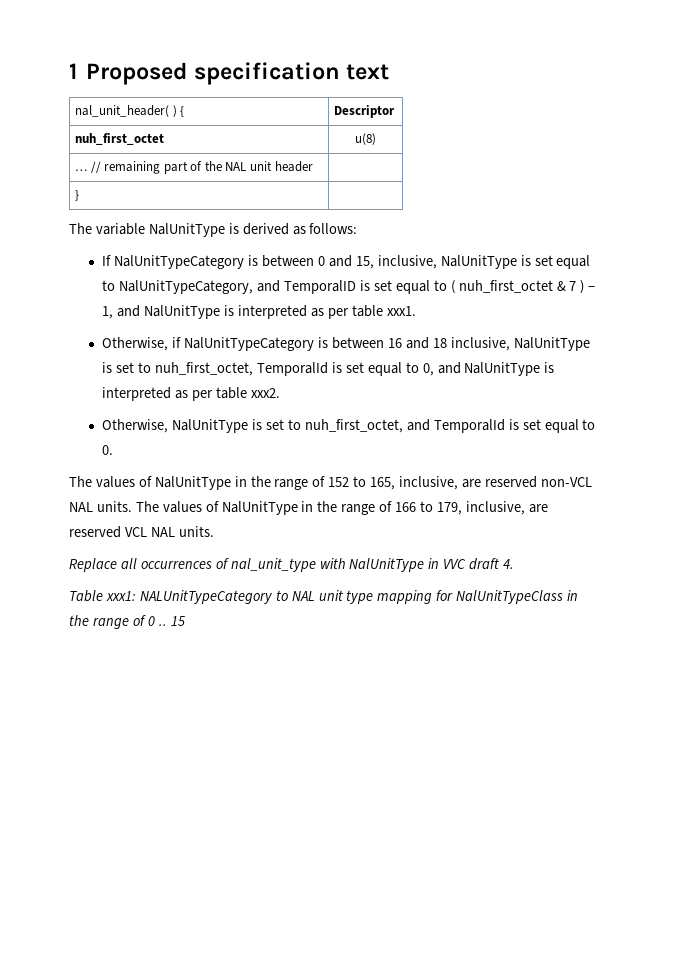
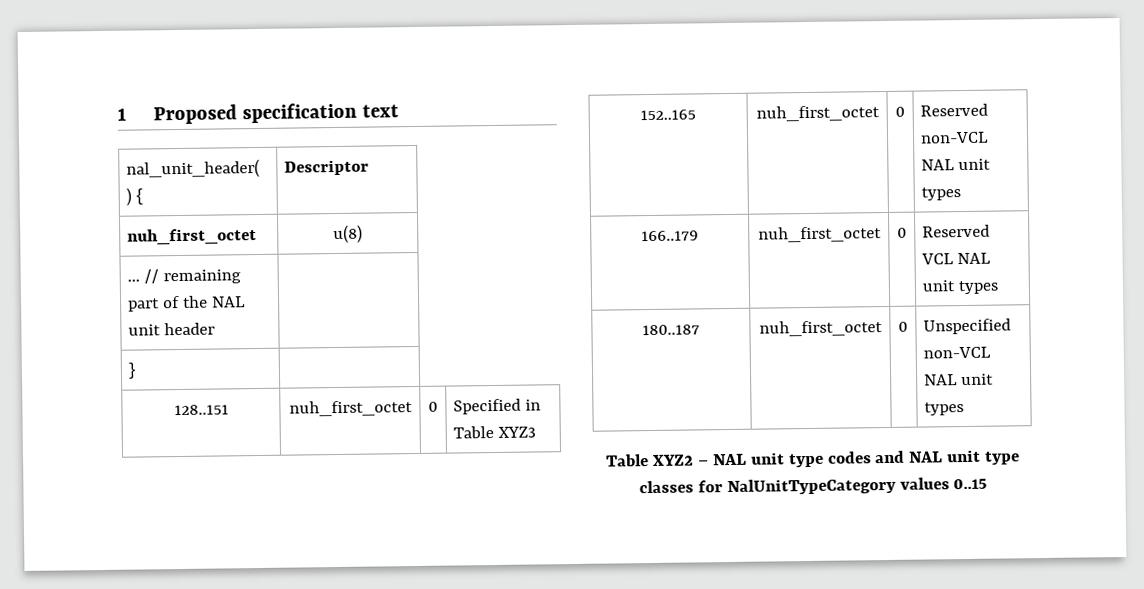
- The variable NalUnitType is derived as follows:
- If NalUnitTypeCategory is between 0 and 15, inclusive, NalUnitType is set equal to NalUnitTypeCategory, and TemporalID is set equal to ( nuh_first_octet & 7 ) − 1, and NalUnitType is interpreted as per table xxx1.
- Otherwise, if NalUnitTypeCategory is between 16 and 18 inclusive, NalUnitType is set to nuh_first_octet, TemporalId is set equal to 0, and NalUnitType is interpreted as per table xxx2.
- Otherwise, NalUnitType is set to nuh_first_octet, and TemporalId is set equal to 0.
- The values of NalUnitType in the range of 152 to 165, inclusive, are reserved non-VCL NAL units. The values of NalUnitType in the range of 166 to 179, inclusive, are reserved VCL NAL units.
- Replace all occurrences of nal_unit_type with NalUnitType in VVC draft 4.
- Table xxx1: NALUnitTypeCategory to NAL unit type mapping for NalUnitTypeClass in the range of 0 .. 15
+ 128..151 | nuh_first_octet | 0 | Specified in Table XYZ3
+ 152..165 | nuh_first_octet | 0 | Reserved non-VCL NAL unit types
+ 166..179 | nuh_first_octet | 0 | Reserved VCL NAL unit types
+ 180..187 | nuh_first_octet | 0 | Unspecified non-VCL NAL unit types
+ Table XYZ2 – NAL unit type codes and NAL unit type classes for NalUnitTypeCategory values 0..15

